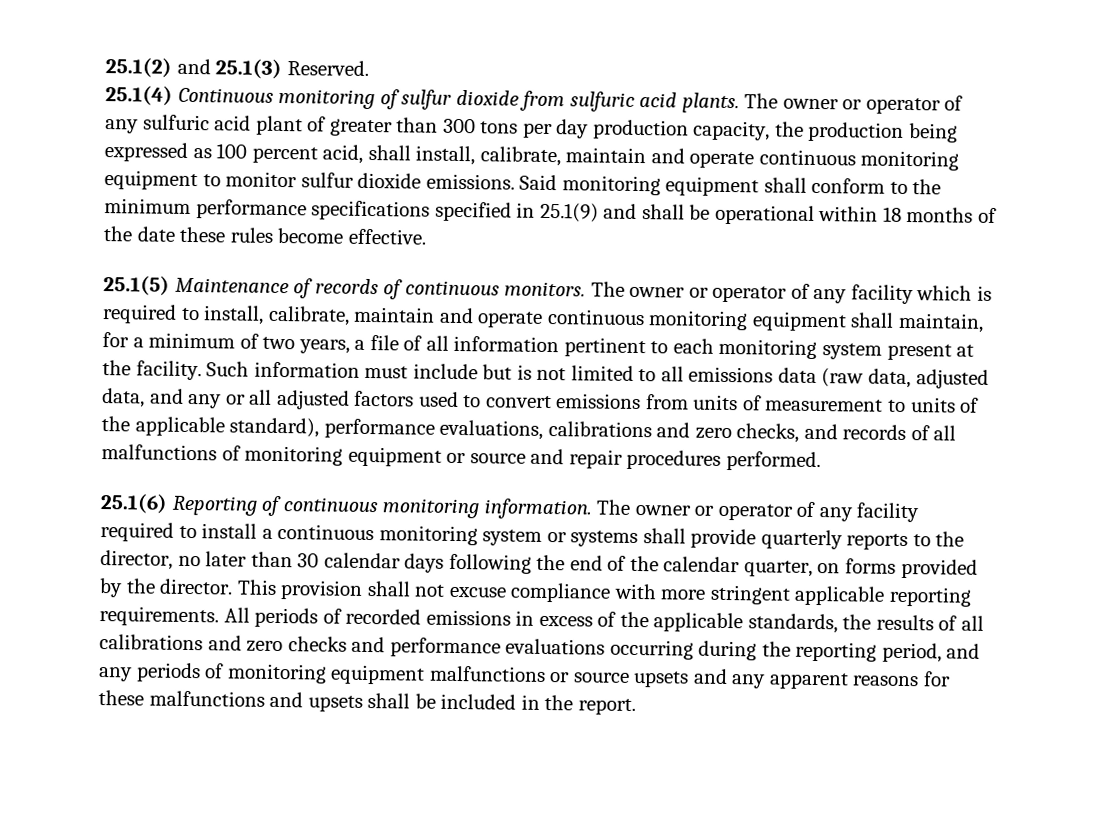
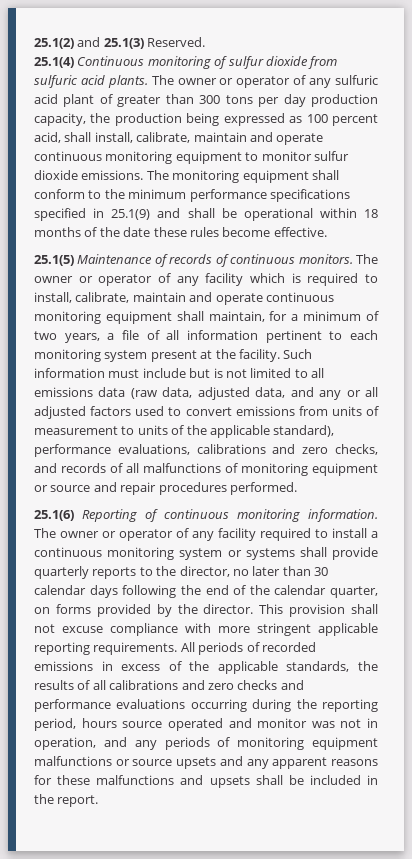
- Said monitoring equipment shall conform to the minimum performance specifications specified in 25.1(9) and shall be operational within 18 months of the date these rules become effective.
+ The monitoring equipment shall conform to the minimum performance specifications specified in 25.1(9) and shall be operational within 18 months of the date these rules become effective.
- All periods of recorded emissions in excess of the applicable standards, the results of all calibrations and zero checks and performance evaluations occurring during the reporting period, and any periods of monitoring equipment malfunctions or source upsets and any apparent reasons for these malfunctions and upsets shall be included in the report.
+ All periods of recorded emissions in excess of the applicable standards, the results of all calibrations and zero checks and performance evaluations occurring during the reporting period, hours source operated and monitor was not in operation, and any periods of monitoring equipment malfunctions or source upsets and any apparent reasons for these malfunctions and upsets shall be included in the report.

